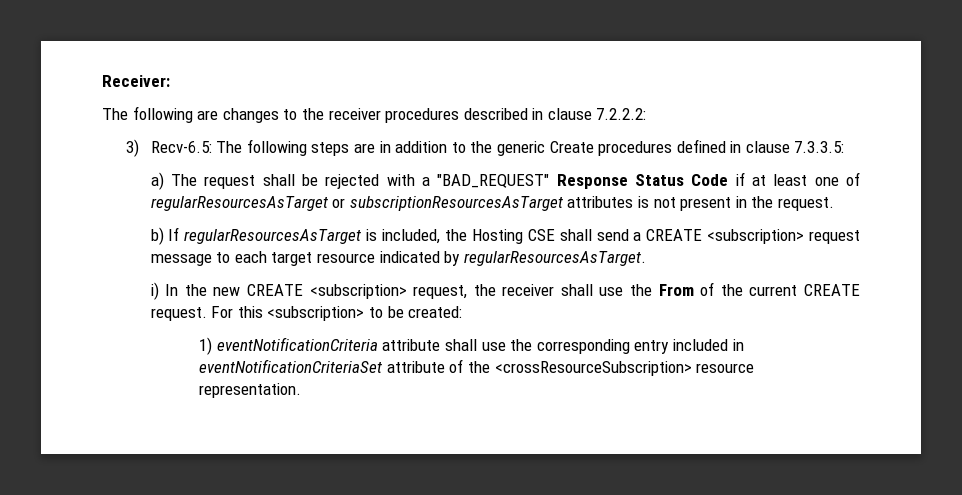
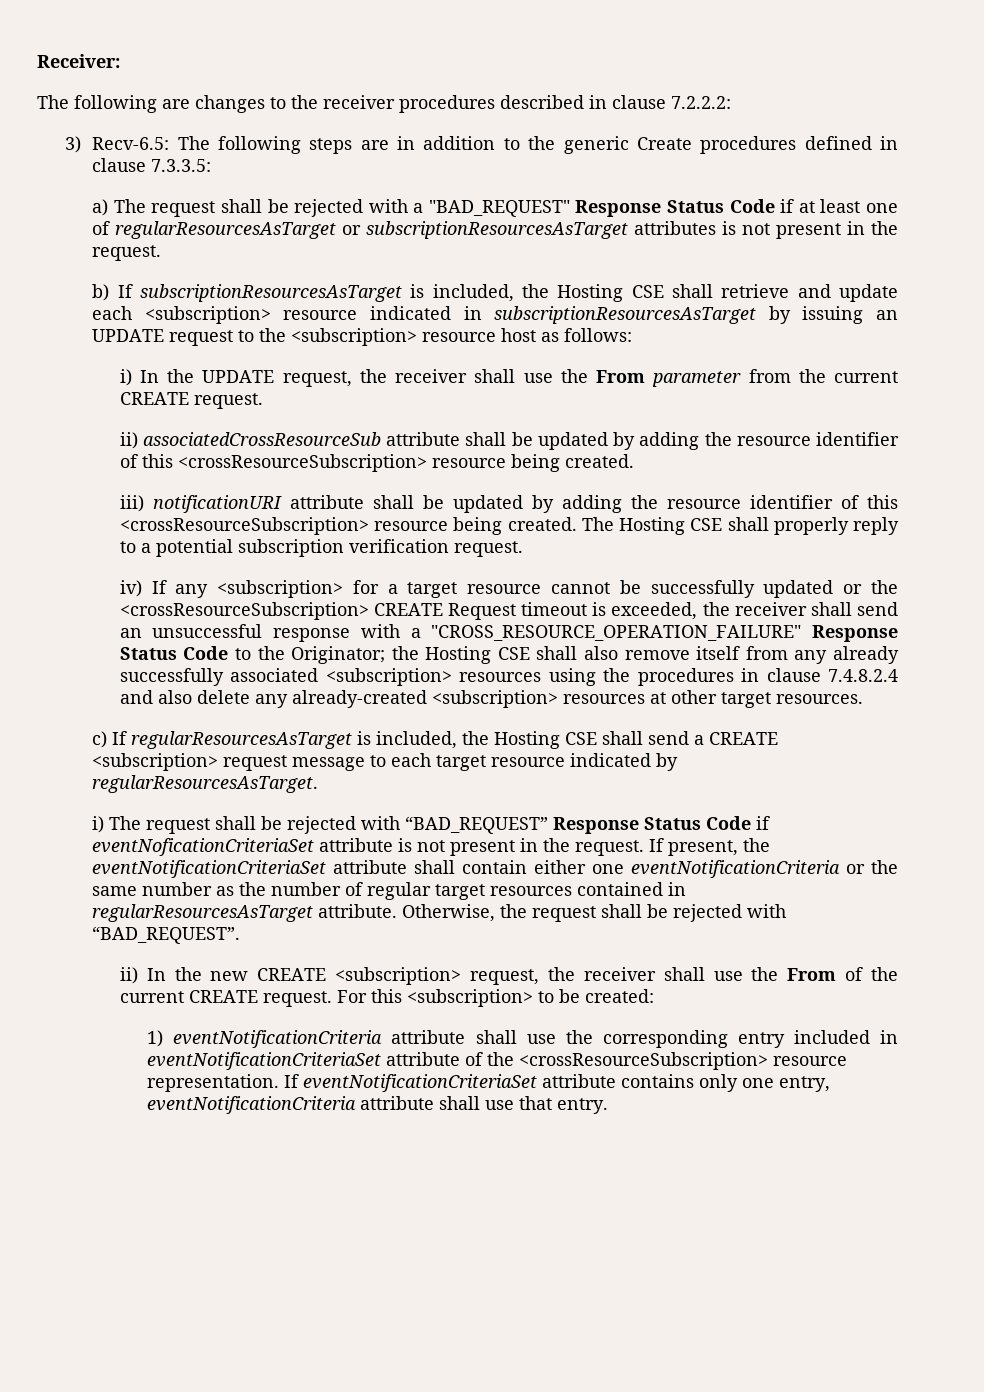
- b) If regularResourcesAsTarget is included, the Hosting CSE shall send a CREATE <subscription> request message to each target resource indicated by regularResourcesAsTarget.
+ b) If subscriptionResourcesAsTarget is included, the Hosting CSE shall retrieve and update each <subscription> resource indicated in subscriptionResourcesAsTarget by issuing an UPDATE request to the <subscription> resource host as follows:
+ i) In the UPDATE request, the receiver shall use the From parameter from the current CREATE request.
+ ii) associatedCrossResourceSub attribute shall be updated by adding the resource identifier of this <crossResourceSubscription> resource being created.
+ iii) notificationURI attribute shall be updated by adding the resource identifier of this <crossResourceSubscription> resource being created. The Hosting CSE shall properly reply to a potential subscription verification request.
+ iv) If any <subscription> for a target resource cannot be successfully updated or the <crossResourceSubscription> CREATE Request timeout is exceeded, the receiver shall send an unsuccessful response with a "CROSS_RESOURCE_OPERATION_FAILURE" Response Status Code to the Originator; the Hosting CSE shall also remove itself from any already successfully associated <subscription> resources using the procedures in clause 7.4.8.2.4 and also delete any already-created <subscription> resources at other target resources.
+ c) If regularResourcesAsTarget is included, the Hosting CSE shall send a CREATE <subscription> request message to each target resource indicated by regularResourcesAsTarget.
- i) In the new CREATE <subscription> request, the receiver shall use the From of the current CREATE request.
+ i) The request shall be rejected with “BAD_REQUEST” Response Status Code if eventNoficationCriteriaSet attribute is not present in the request. If present, the eventNotificationCriteriaSet attribute shall contain either one eventNotificationCriteria or the same number as the number of regular target resources contained in regularResourcesAsTarget attribute. Otherwise, the request shall be rejected with “BAD_REQUEST”.
+ ii) In the new CREATE <subscription> request, the receiver shall use the From of the current CREATE request.
+ If eventNotificationCriteriaSet attribute contains only one entry, eventNotificationCriteria attribute shall use that entry.

